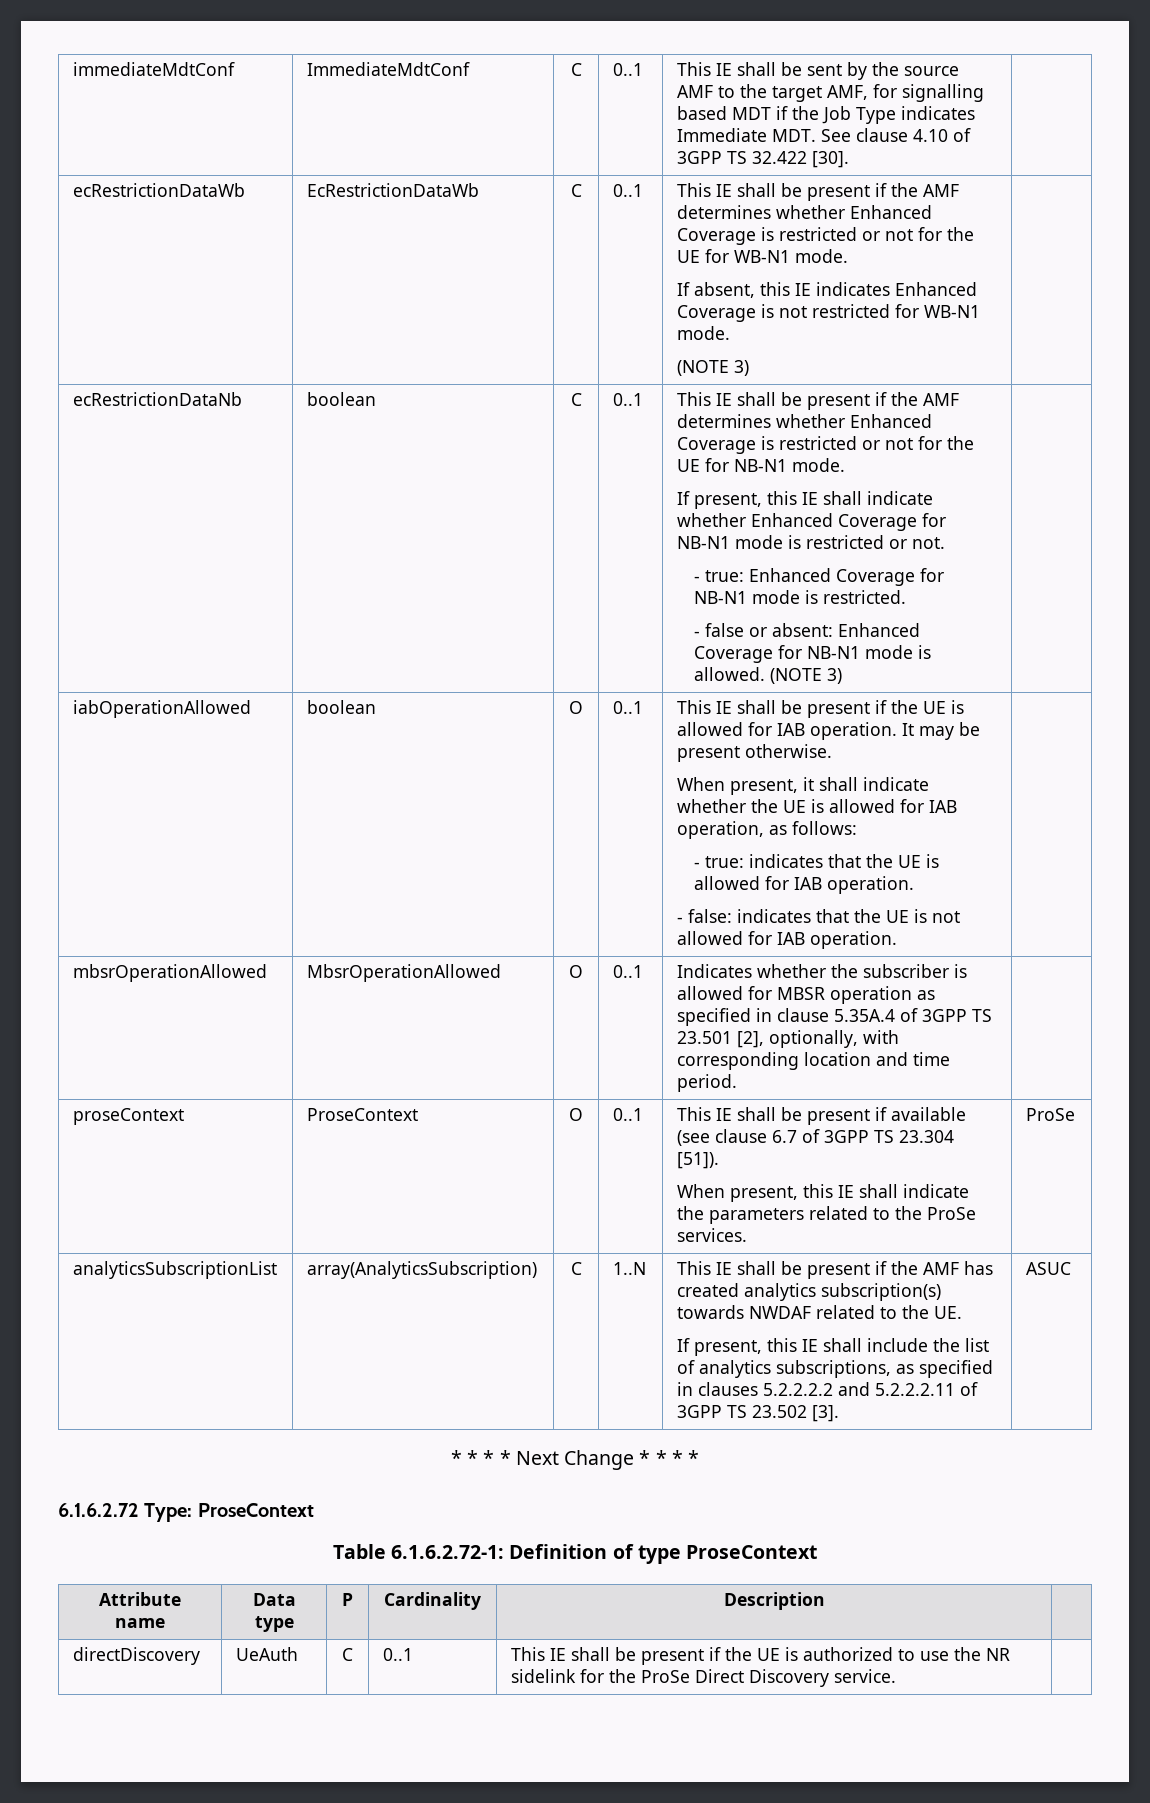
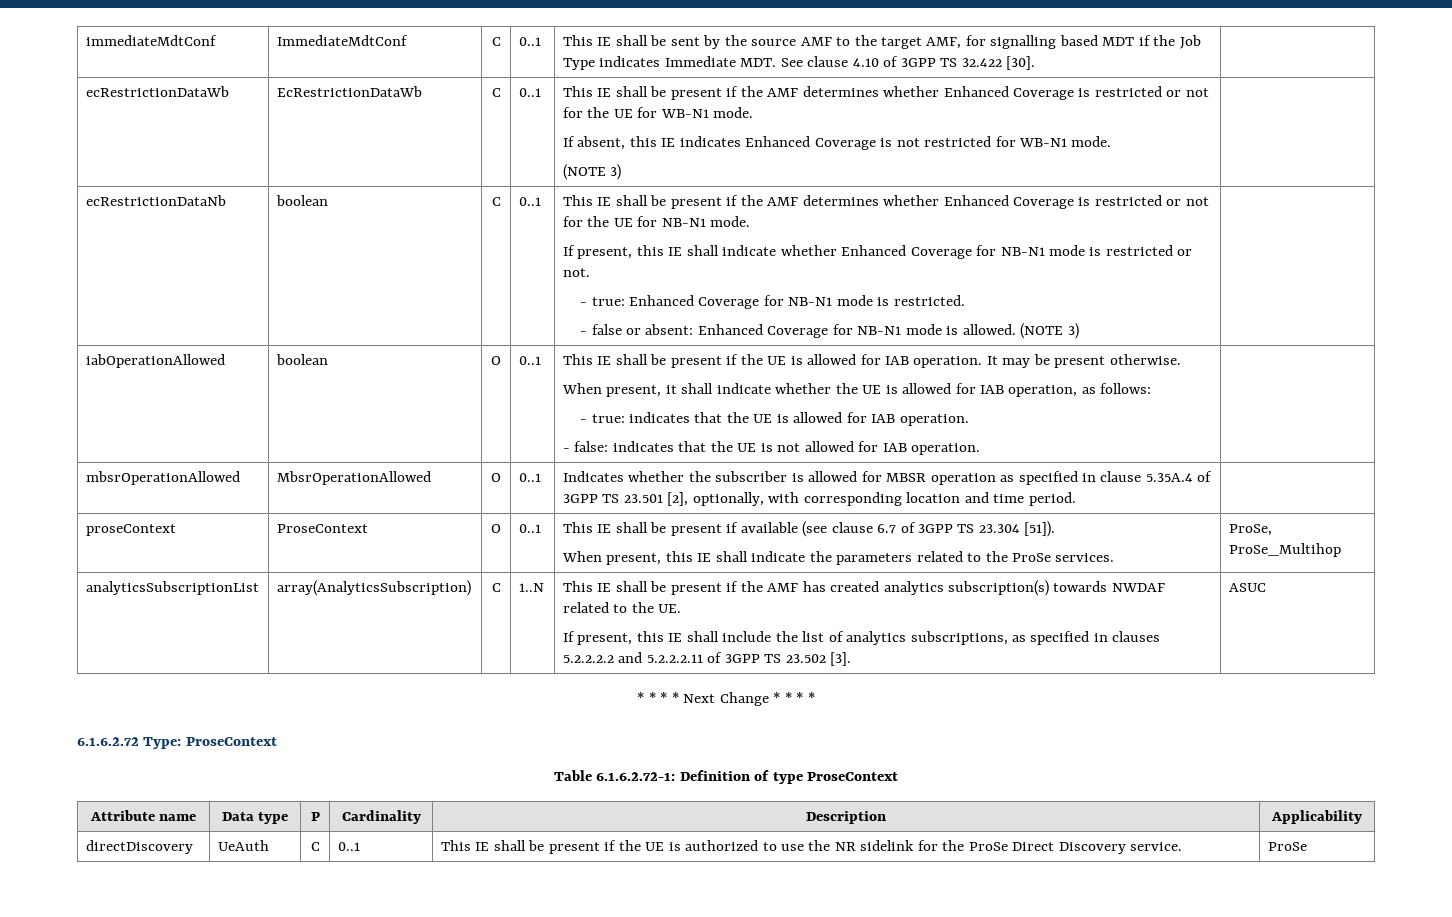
  proseContext | ProseContext | O | 0..1 | This IE shall be present if available (see clause 6.7 of 3GPP TS 23.304 [51]).
- When present, this IE shall indicate the parameters related to the ProSe services. | ProSe
+ When present, this IE shall indicate the parameters related to the ProSe services. | ProSe, ProSe_Multihop
- Attribute name | Data type | P | Cardinality | Description |
+ Attribute name | Data type | P | Cardinality | Description | Applicability
- directDiscovery | UeAuth | C | 0..1 | This IE shall be present if the UE is authorized to use the NR sidelink for the ProSe Direct Discovery service. |
+ directDiscovery | UeAuth | C | 0..1 | This IE shall be present if the UE is authorized to use the NR sidelink for the ProSe Direct Discovery service. | ProSe

